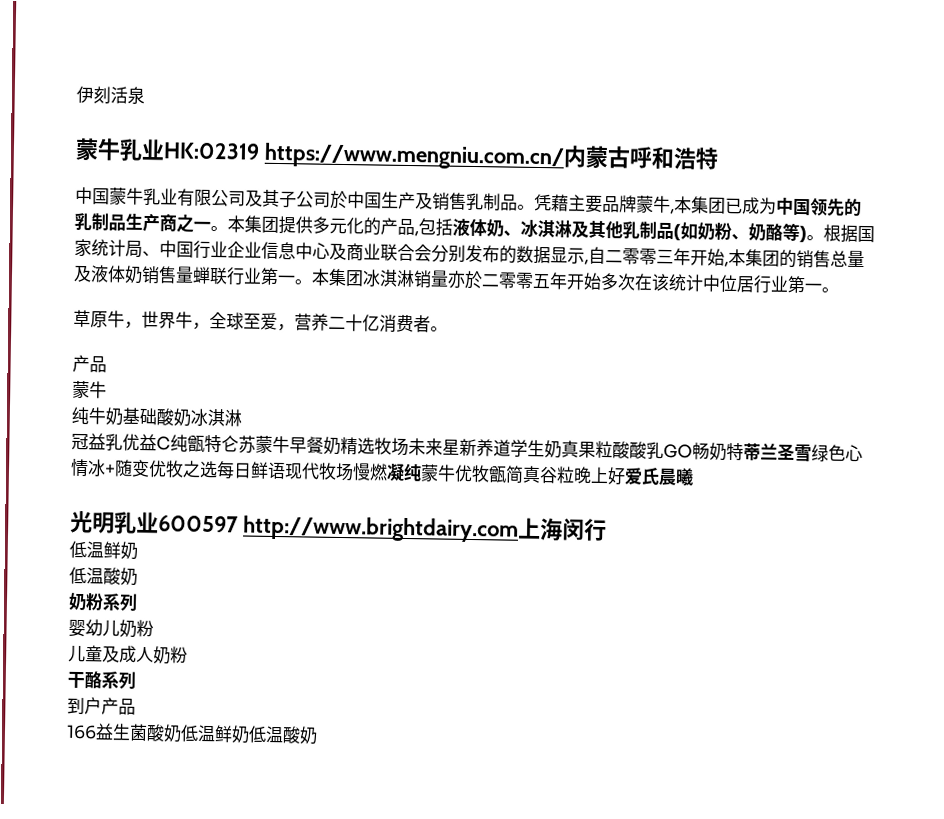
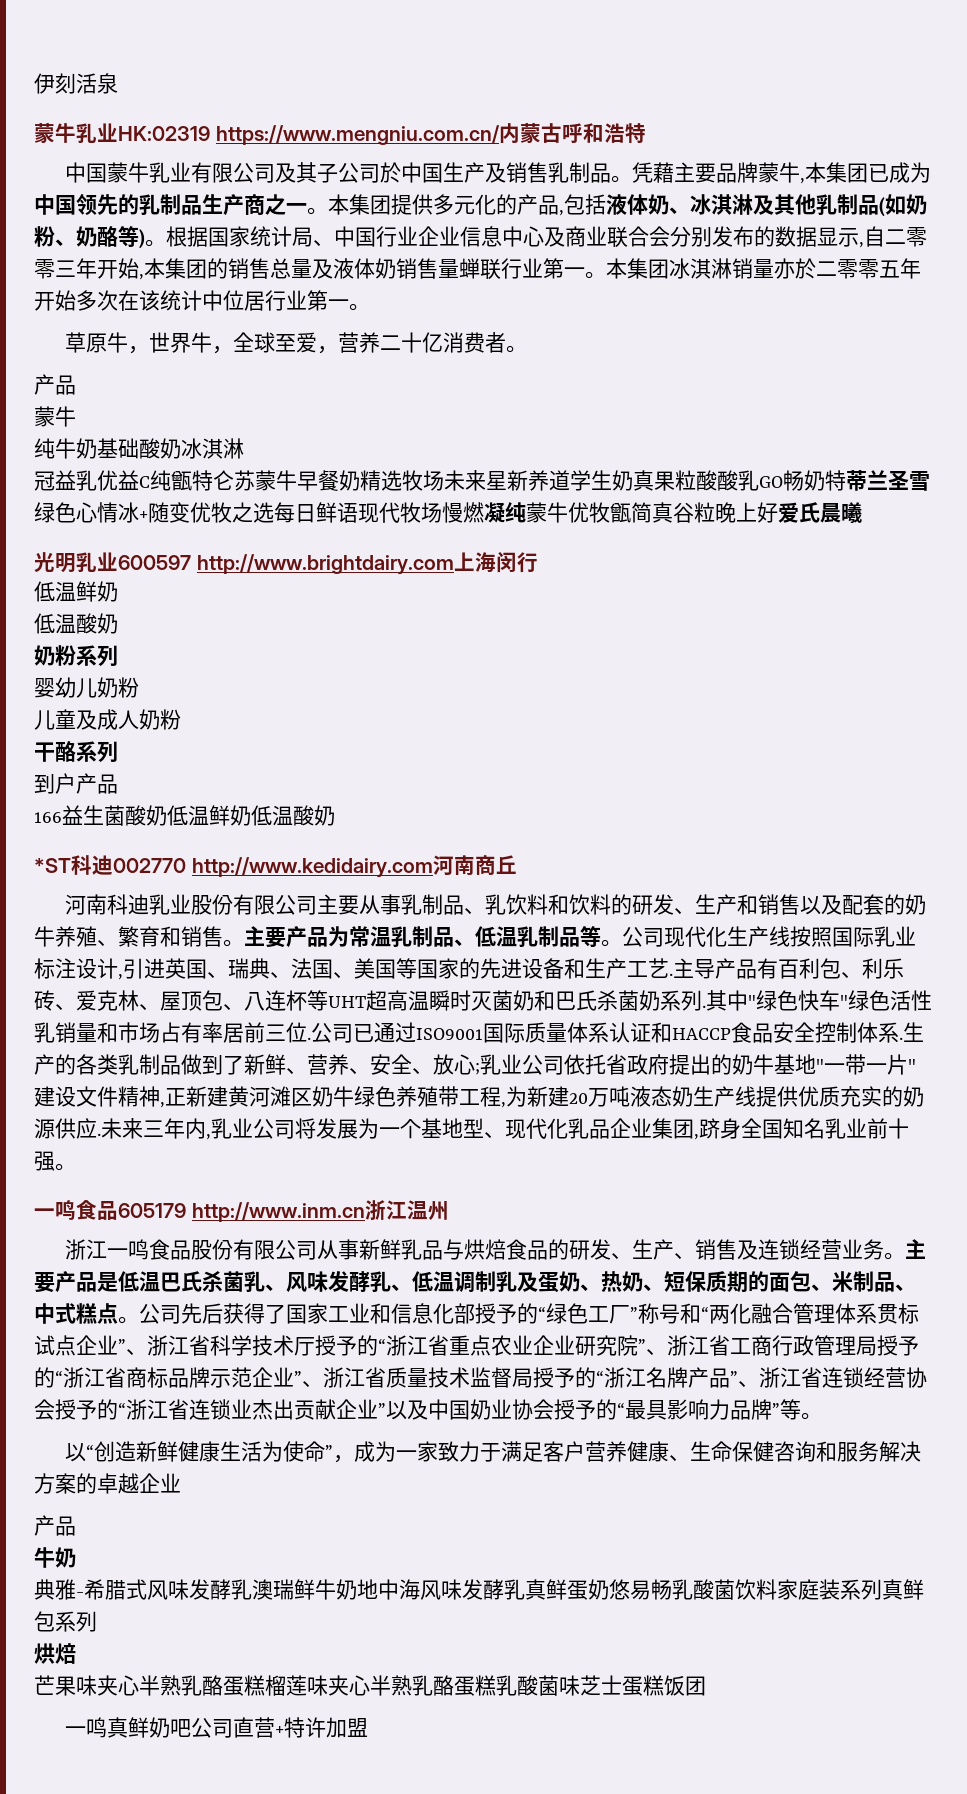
+ *ST科迪002770 http://www.kedidairy.com河南商丘
+ 河南科迪乳业股份有限公司主要从事乳制品、乳饮料和饮料的研发、生产和销售以及配套的奶牛养殖、繁育和销售。主要产品为常温乳制品、低温乳制品等。公司现代化生产线按照国际乳业标注设计,引进英国、瑞典、法国、美国等国家的先进设备和生产工艺.主导产品有百利包、利乐砖、爱克林、屋顶包、八连杯等UHT超高温瞬时灭菌奶和巴氏杀菌奶系列.其中"绿色快车"绿色活性乳销量和市场占有率居前三位.公司已通过ISO9001国际质量体系认证和HACCP食品安全控制体系.生产的各类乳制品做到了新鲜、营养、安全、放心;乳业公司依托省政府提出的奶牛基地"一带一片"建设文件精神,正新建黄河滩区奶牛绿色养殖带工程,为新建20万吨液态奶生产线提供优质充实的奶源供应.未来三年内,乳业公司将发展为一个基地型、现代化乳品企业集团,跻身全国知名乳业前十强。
+ 一鸣食品605179 http://www.inm.cn浙江温州
+ 浙江一鸣食品股份有限公司从事新鲜乳品与烘焙食品的研发、生产、销售及连锁经营业务。主要产品是低温巴氏杀菌乳、风味发酵乳、低温调制乳及蛋奶、热奶、短保质期的面包、米制品、中式糕点。公司先后获得了国家工业和信息化部授予的“绿色工厂”称号和“两化融合管理体系贯标试点企业”、浙江省科学技术厅授予的“浙江省重点农业企业研究院”、浙江省工商行政管理局授予的“浙江省商标品牌示范企业”、浙江省质量技术监督局授予的“浙江名牌产品”、浙江省连锁经营协会授予的“浙江省连锁业杰出贡献企业”以及中国奶业协会授予的“最具影响力品牌”等。
+ 以“创造新鲜健康生活为使命”，成为一家致力于满足客户营养健康、生命保健咨询和服务解决方案的卓越企业
+ 产品
+ 牛奶
+ 典雅-希腊式风味发酵乳澳瑞鲜牛奶地中海风味发酵乳真鲜蛋奶悠易畅乳酸菌饮料家庭装系列真鲜包系列
+ 烘焙
+ 芒果味夹心半熟乳酪蛋糕榴莲味夹心半熟乳酪蛋糕乳酸菌味芝士蛋糕饭团
+ 一鸣真鲜奶吧公司直营+特许加盟

